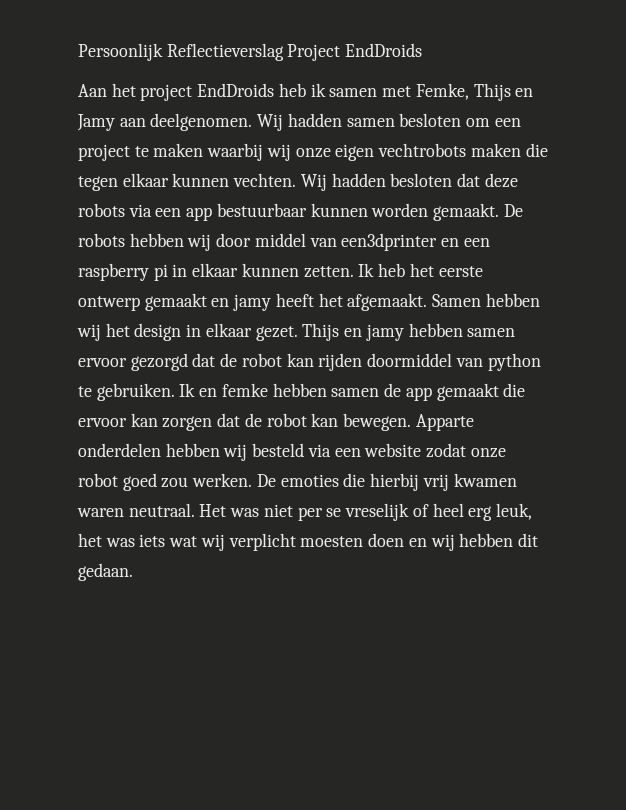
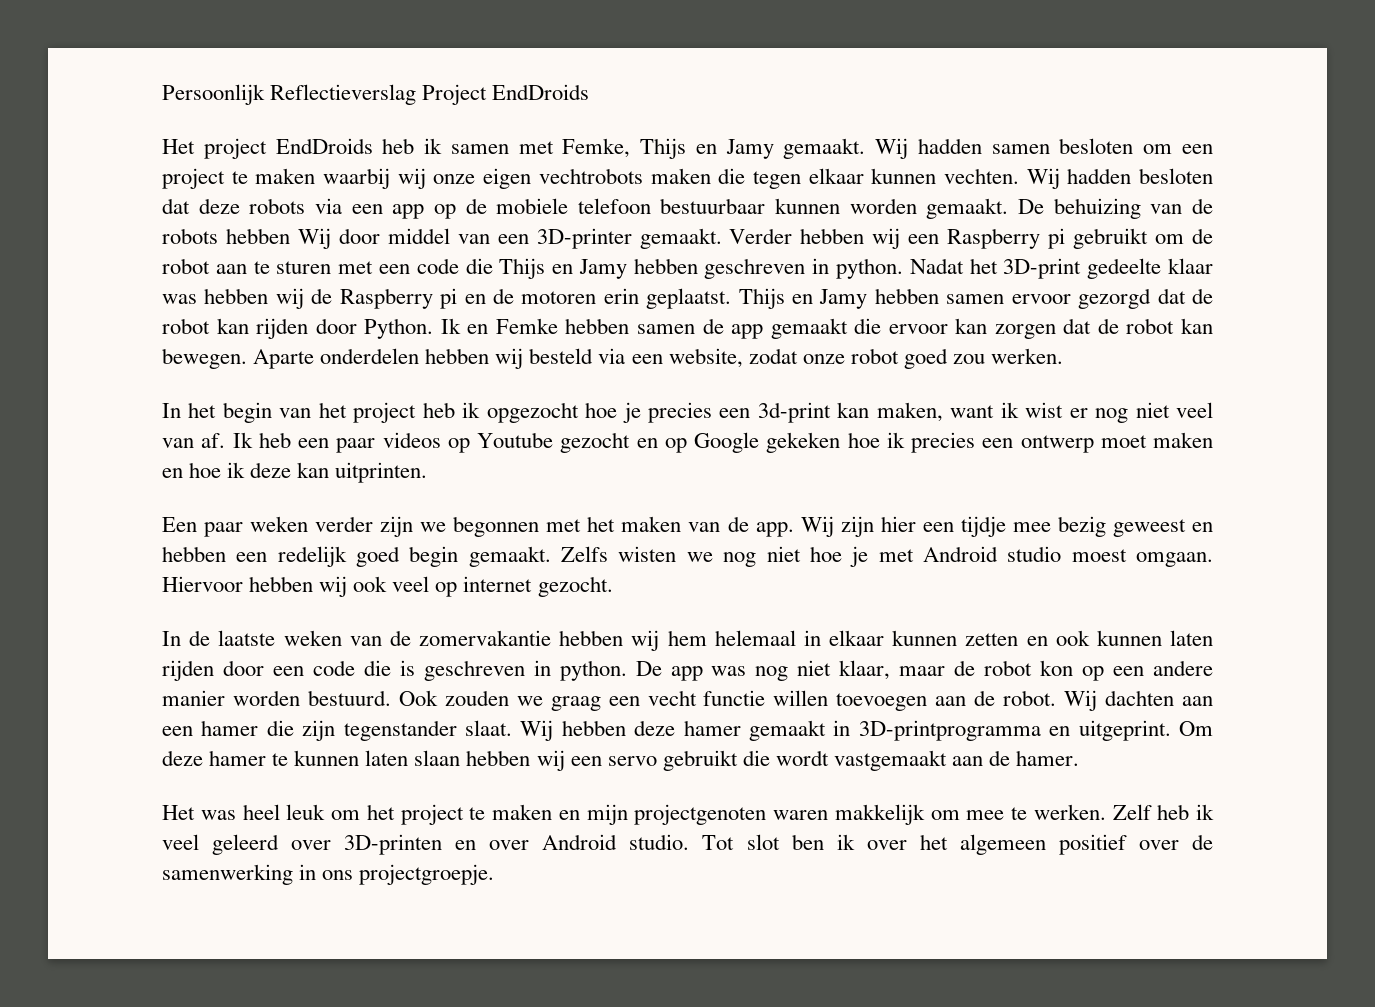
- Aan het project EndDroids heb ik samen met Femke, Thijs en Jamy aan deelgenomen.
+ Het project EndDroids heb ik samen met Femke, Thijs en Jamy gemaakt.
- Wij hadden besloten dat deze robots via een app bestuurbaar kunnen worden gemaakt.
+ Wij hadden besloten dat deze robots via een app op de mobiele telefoon bestuurbaar kunnen worden gemaakt.
- De robots hebben wij door middel van een3dprinter en een raspberry pi in elkaar kunnen zetten. Ik heb het eerste ontwerp gemaakt en jamy heeft het afgemaakt. Samen hebben wij het design in elkaar gezet. Thijs en jamy hebben samen ervoor gezorgd dat de robot kan rijden doormiddel van python te gebruiken.
+ De behuizing van de robots hebben Wij door middel van een 3D-printer gemaakt. Verder hebben wij een Raspberry pi gebruikt om de robot aan te sturen met een code die Thijs en Jamy hebben geschreven in python. Nadat het 3D-print gedeelte klaar was hebben wij de Raspberry pi en de motoren erin geplaatst. Thijs en Jamy hebben samen ervoor gezorgd dat de robot kan rijden door Python.
- Ik en femke hebben samen de app gemaakt die ervoor kan zorgen dat de robot kan bewegen.
+ Ik en Femke hebben samen de app gemaakt die ervoor kan zorgen dat de robot kan bewegen.
- Apparte onderdelen hebben wij besteld via een website zodat onze robot goed zou werken. De emoties die hierbij vrij kwamen waren neutraal. Het was niet per se vreselijk of heel erg leuk, het was iets wat wij verplicht moesten doen en wij hebben dit gedaan.
+ Aparte onderdelen hebben wij besteld via een website, zodat onze robot goed zou werken.
+ In het begin van het project heb ik opgezocht hoe je precies een 3d-print kan maken, want ik wist er nog niet veel van af. Ik heb een paar videos op Youtube gezocht en op Google gekeken hoe ik precies een ontwerp moet maken en hoe ik deze kan uitprinten.
+ Een paar weken verder zijn we begonnen met het maken van de app. Wij zijn hier een tijdje mee bezig geweest en hebben een redelijk goed begin gemaakt. Zelfs wisten we nog niet hoe je met Android studio moest omgaan. Hiervoor hebben wij ook veel op internet gezocht.
+ In de laatste weken van de zomervakantie hebben wij hem helemaal in elkaar kunnen zetten en ook kunnen laten rijden door een code die is geschreven in python. De app was nog niet klaar, maar de robot kon op een andere manier worden bestuurd. Ook zouden we graag een vecht functie willen toevoegen aan de robot. Wij dachten aan een hamer die zijn tegenstander slaat. Wij hebben deze hamer gemaakt in 3D-printprogramma en uitgeprint. Om deze hamer te kunnen laten slaan hebben wij een servo gebruikt die wordt vastgemaakt aan de hamer.
+ Het was heel leuk om het project te maken en mijn projectgenoten waren makkelijk om mee te werken. Zelf heb ik veel geleerd over 3D-printen en over Android studio. Tot slot ben ik over het algemeen positief over de samenwerking in ons projectgroepje.

